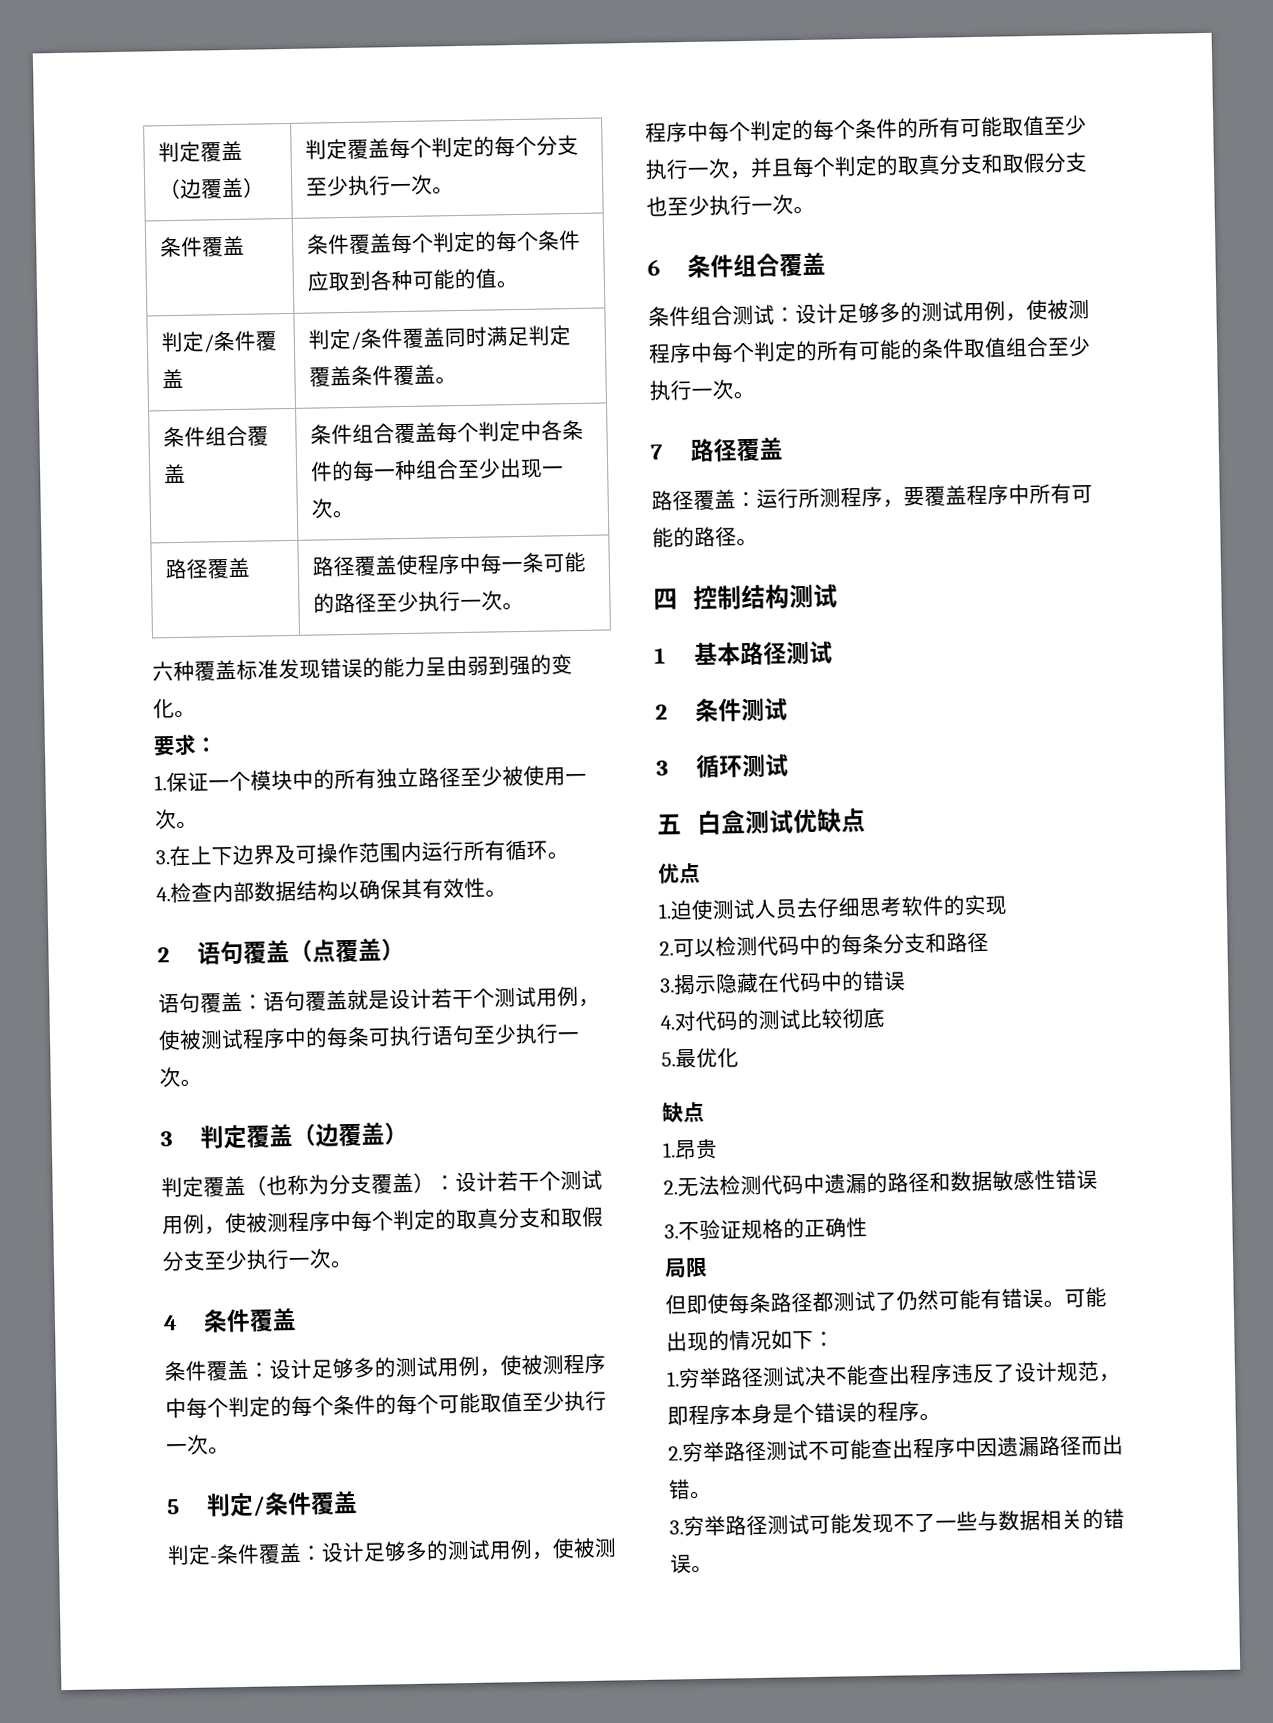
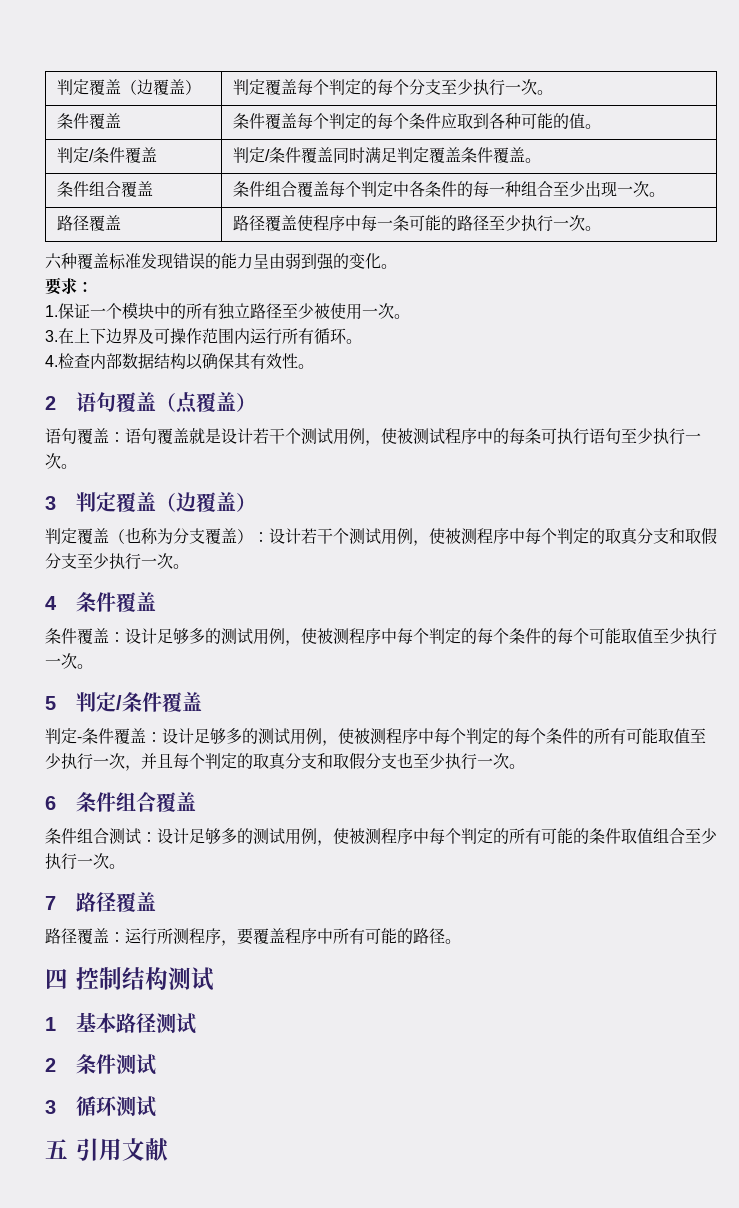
- 五白盒测试优缺点
- 优点
- 1.迫使测试人员去仔细思考软件的实现
- 2.可以检测代码中的每条分支和路径
- 3.揭示隐藏在代码中的错误
- 4.对代码的测试比较彻底
- 5.最优化
- 缺点
- 1.昂贵
- 2.无法检测代码中遗漏的路径和数据敏感性错误
- 3.不验证规格的正确性
- 局限
- 但即使每条路径都测试了仍然可能有错误。可能出现的情况如下：
- 1.穷举路径测试决不能查出程序违反了设计规范，即程序本身是个错误的程序。
- 2.穷举路径测试不可能查出程序中因遗漏路径而出错。
- 3.穷举路径测试可能发现不了一些与数据相关的错误。
+ 五引用文献

